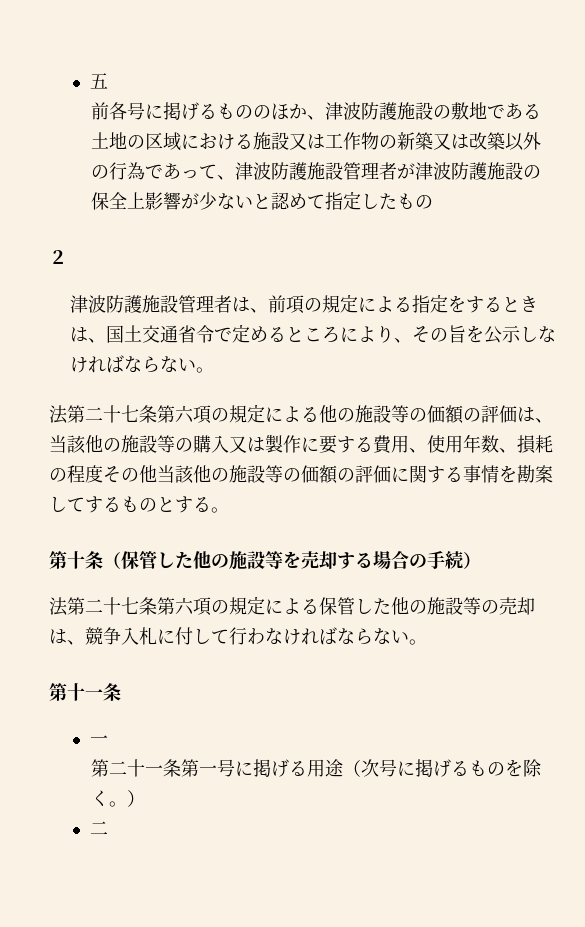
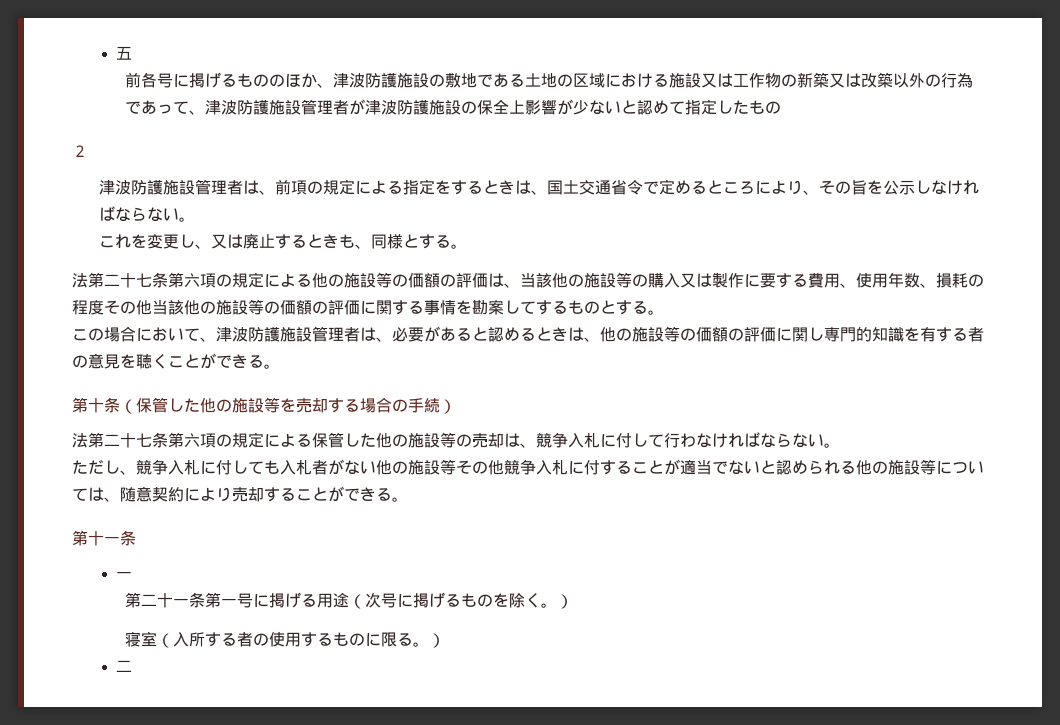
+ これを変更し、又は廃止するときも、同様とする。
+ この場合において、津波防護施設管理者は、必要があると認めるときは、他の施設等の価額の評価に関し専門的知識を有する者の意見を聴くことができる。
+ ただし、競争入札に付しても入札者がない他の施設等その他競争入札に付することが適当でないと認められる他の施設等については、随意契約により売却することができる。
+ 寝室（入所する者の使用するものに限る。）

